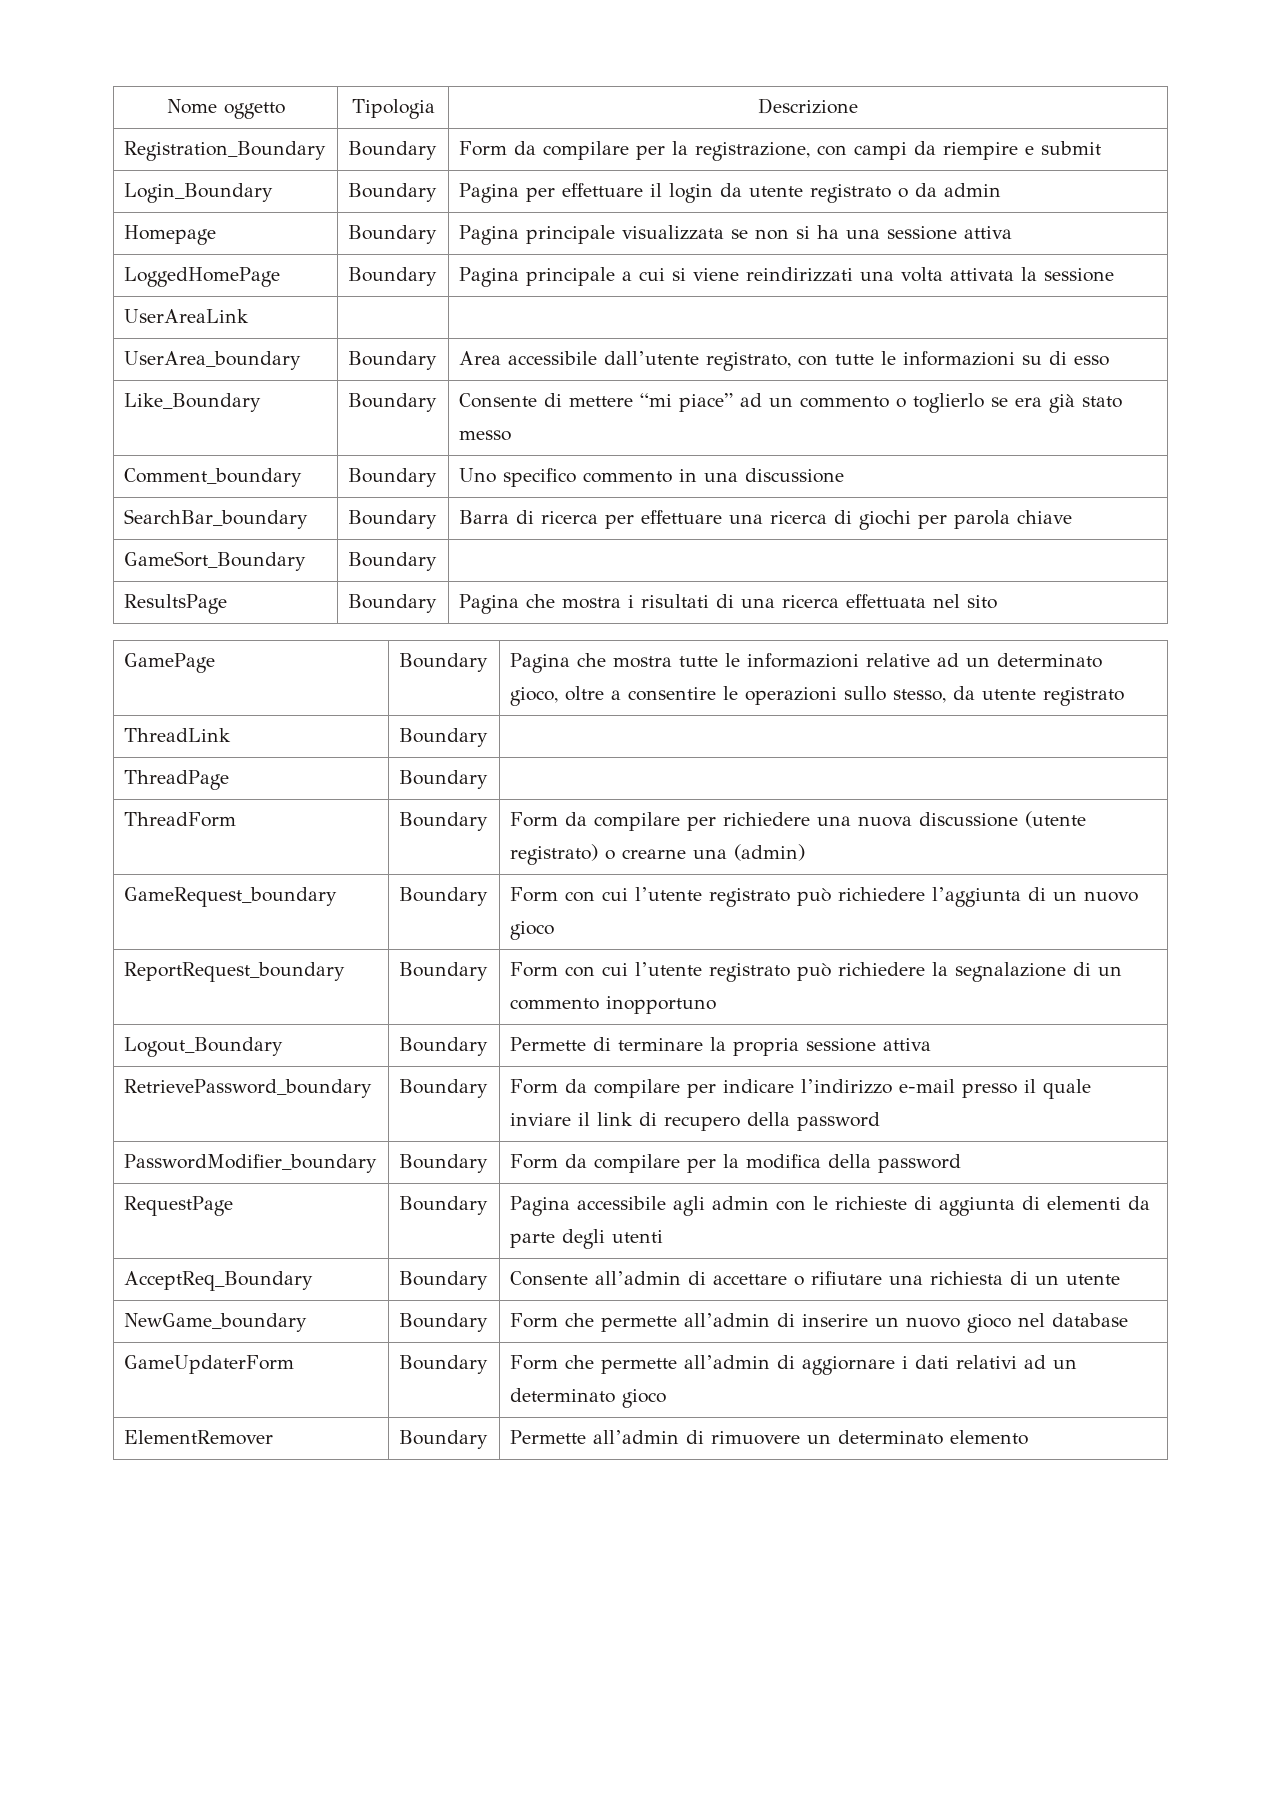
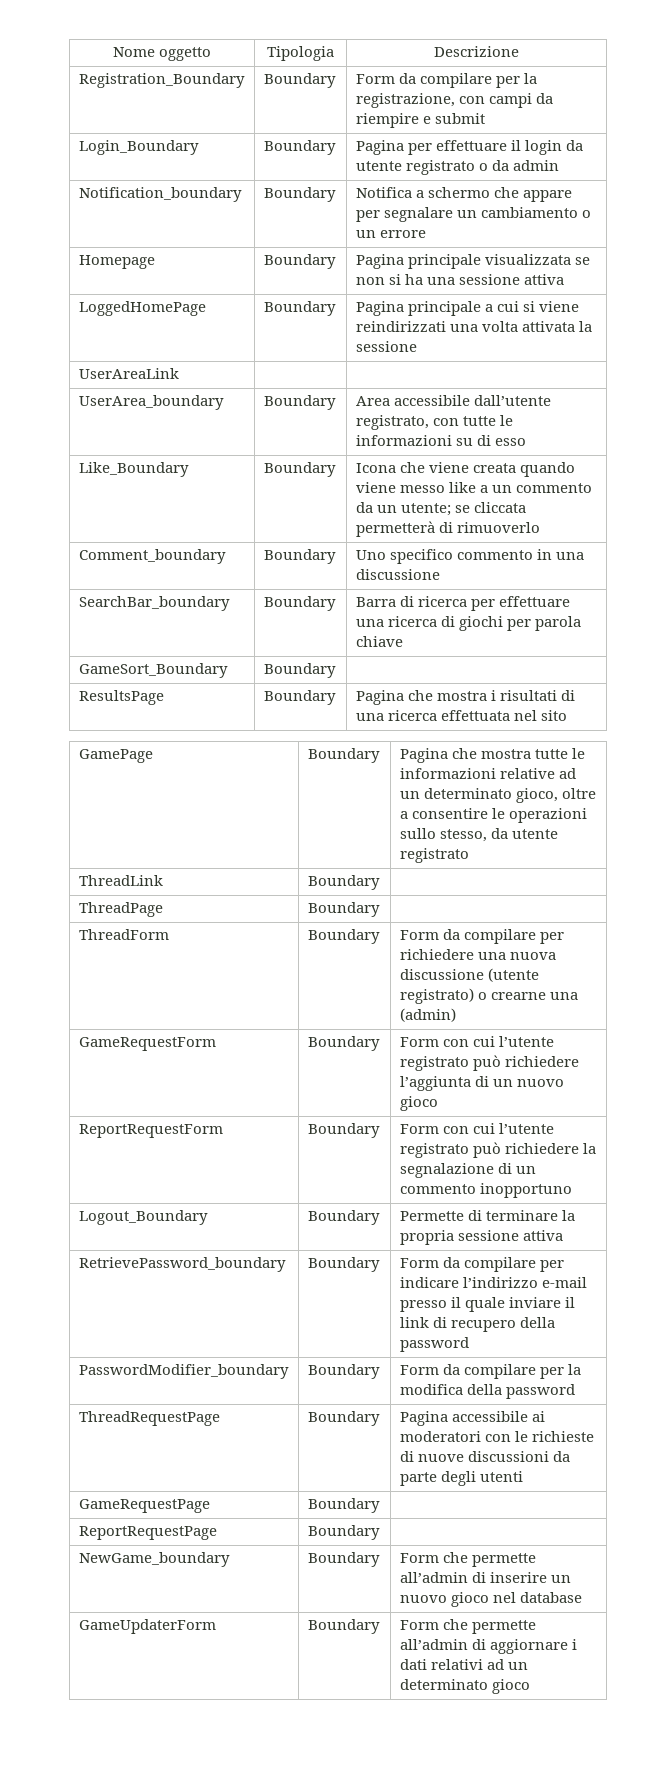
+ Notification_boundary | Boundary | Notifica a schermo che appare per segnalare un cambiamento o un errore
- Like_Boundary | Boundary | Consente di mettere “mi piace” ad un commento o toglierlo se era già stato messo
+ Like_Boundary | Boundary | Icona che viene creata quando viene messo like a un commento da un utente; se cliccata permetterà di rimuoverlo
- GameRequest_boundary | Boundary | Form con cui l’utente registrato può richiedere l’aggiunta di un nuovo gioco
+ GameRequestForm | Boundary | Form con cui l’utente registrato può richiedere l’aggiunta di un nuovo gioco
- ReportRequest_boundary | Boundary | Form con cui l’utente registrato può richiedere la segnalazione di un commento inopportuno
+ ReportRequestForm | Boundary | Form con cui l’utente registrato può richiedere la segnalazione di un commento inopportuno
- RequestPage | Boundary | Pagina accessibile agli admin con le richieste di aggiunta di elementi da parte degli utenti
+ ThreadRequestPage | Boundary | Pagina accessibile ai moderatori con le richieste di nuove discussioni da parte degli utenti
- AcceptReq_Boundary | Boundary | Consente all’admin di accettare o rifiutare una richiesta di un utente
+ GameRequestPage | Boundary |
+ ReportRequestPage | Boundary |
- ElementRemover | Boundary | Permette all’admin di rimuovere un determinato elemento

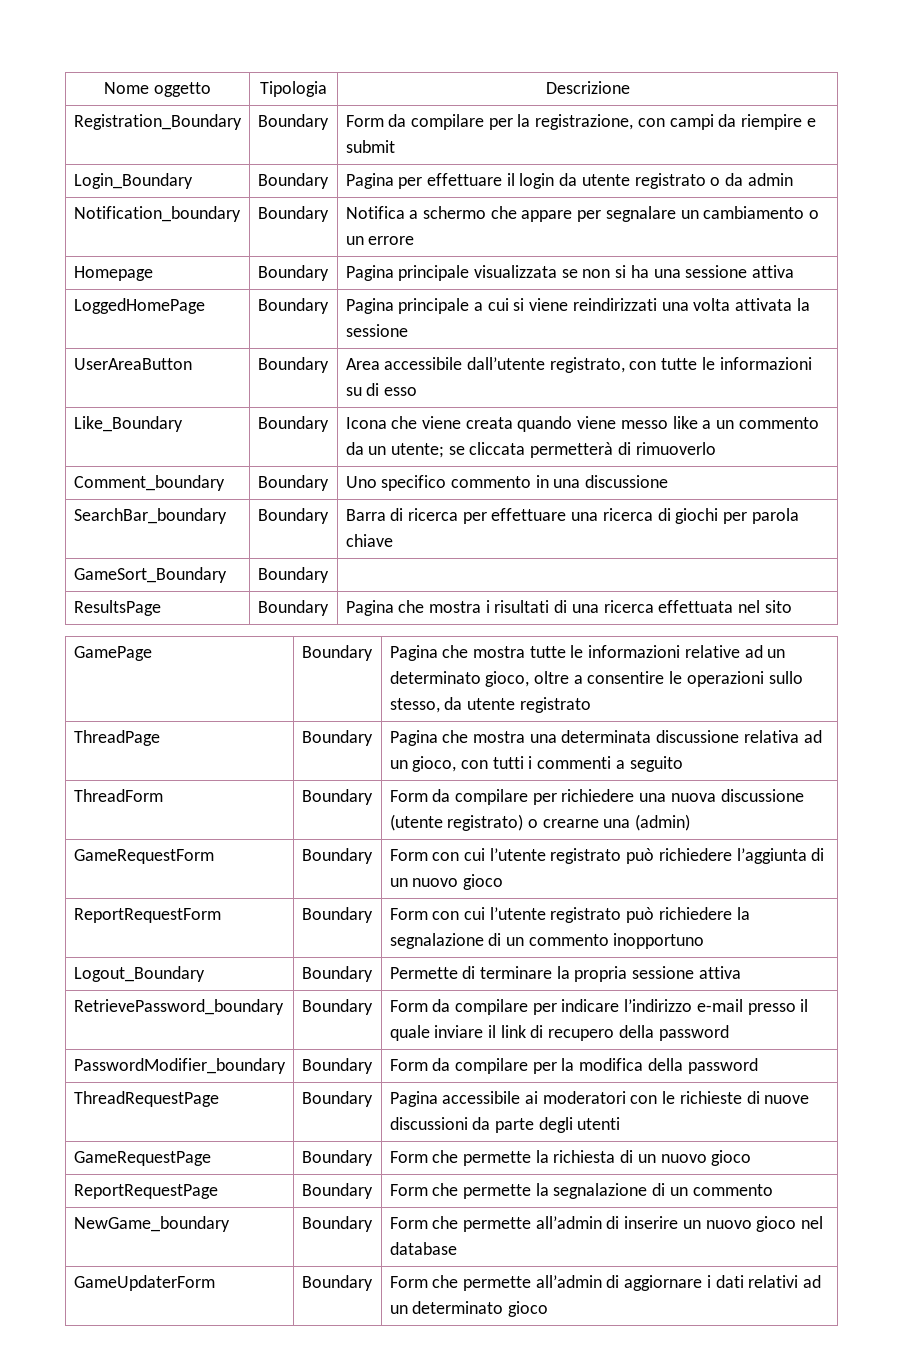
- UserAreaLink | |
- UserArea_boundary | Boundary | Area accessibile dall’utente registrato, con tutte le informazioni su di esso
+ UserAreaButton | Boundary | Area accessibile dall’utente registrato, con tutte le informazioni su di esso
- ThreadLink | Boundary |
- ThreadPage | Boundary |
+ ThreadPage | Boundary | Pagina che mostra una determinata discussione relativa ad un gioco, con tutti i commenti a seguito
- GameRequestPage | Boundary |
- ReportRequestPage | Boundary |
+ GameRequestPage | Boundary | Form che permette la richiesta di un nuovo gioco
+ ReportRequestPage | Boundary | Form che permette la segnalazione di un commento

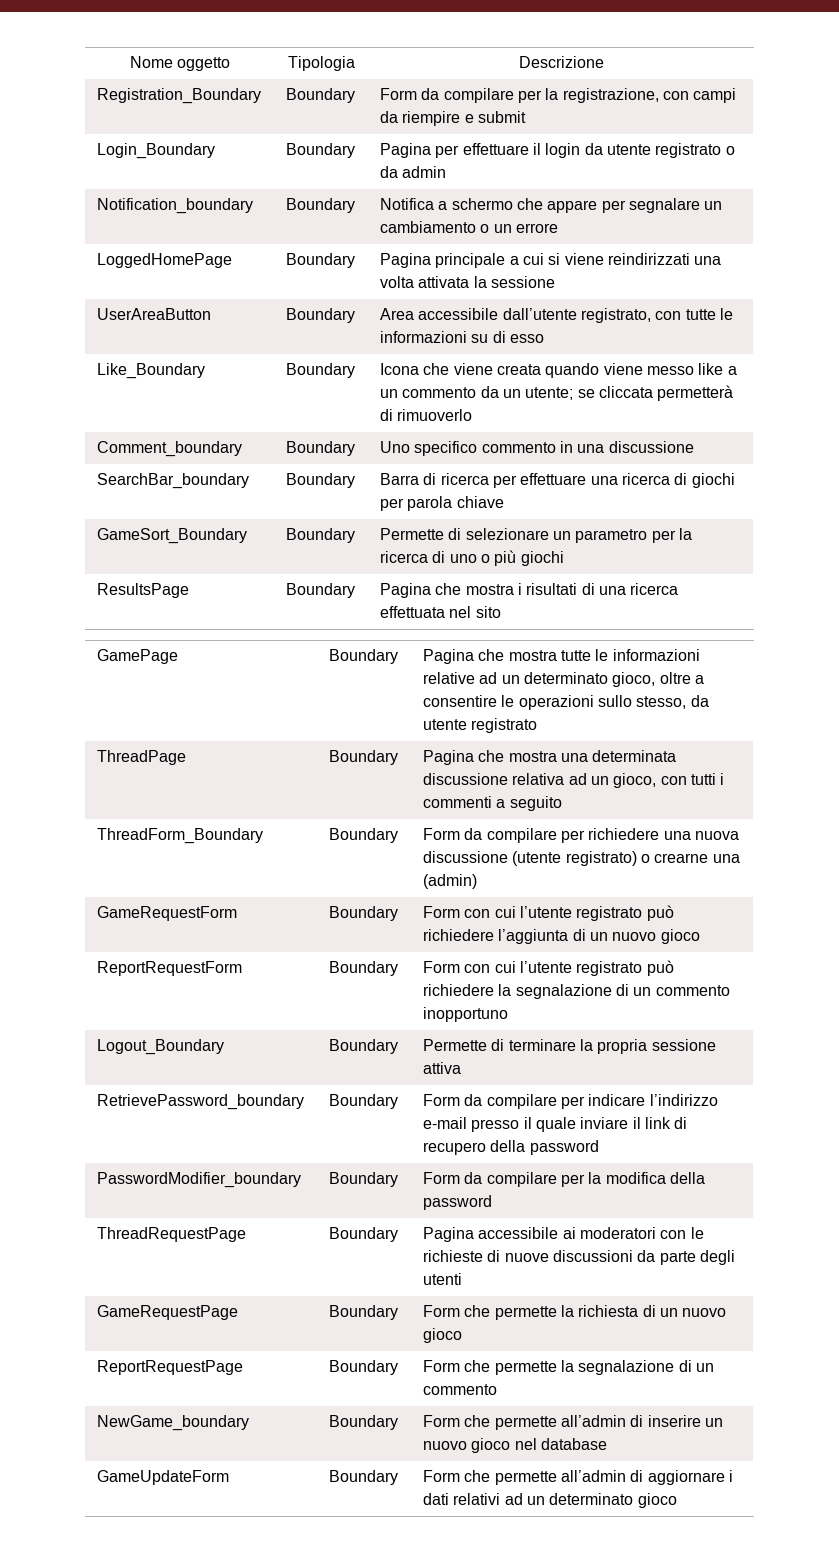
- Homepage | Boundary | Pagina principale visualizzata se non si ha una sessione attiva
- GameSort_Boundary | Boundary |
+ GameSort_Boundary | Boundary | Permette di selezionare un parametro per la ricerca di uno o più giochi
- ThreadForm | Boundary | Form da compilare per richiedere una nuova discussione (utente registrato) o crearne una (admin)
+ ThreadForm_Boundary | Boundary | Form da compilare per richiedere una nuova discussione (utente registrato) o crearne una (admin)
- GameUpdaterForm | Boundary | Form che permette all’admin di aggiornare i dati relativi ad un determinato gioco
+ GameUpdateForm | Boundary | Form che permette all’admin di aggiornare i dati relativi ad un determinato gioco

